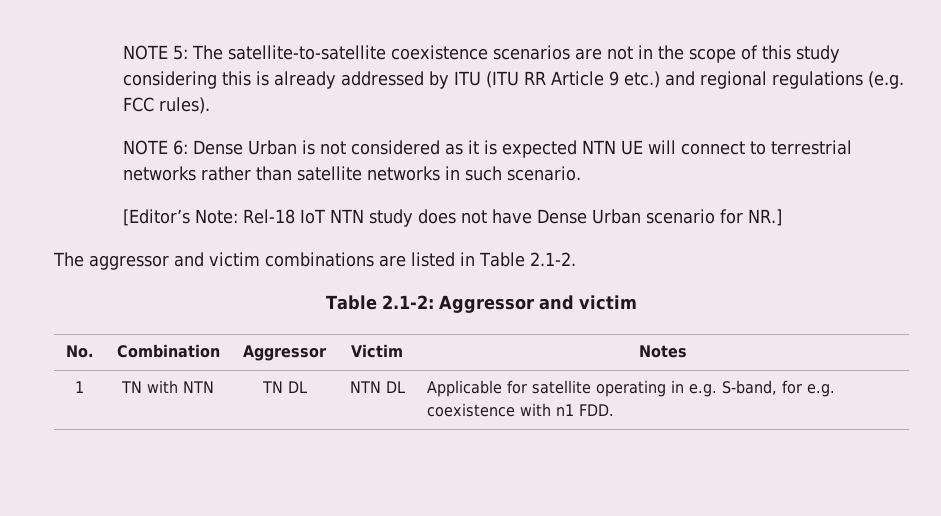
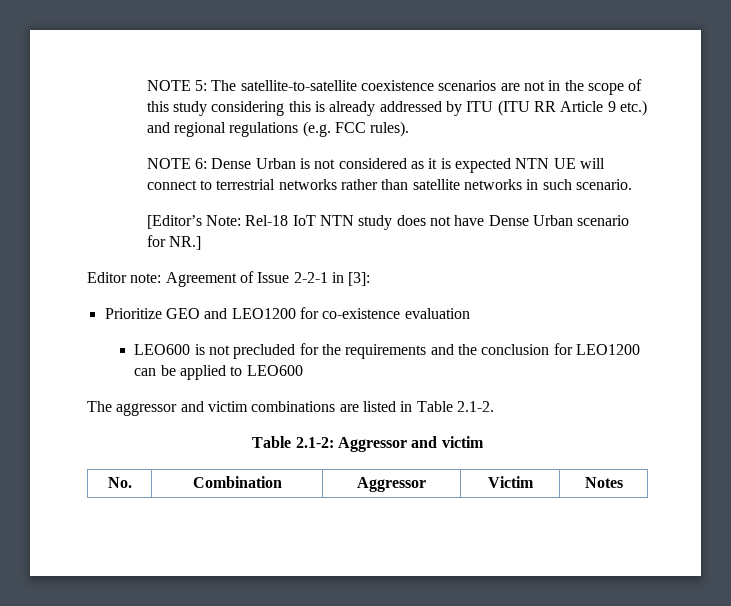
+ Editor note: Agreement of Issue 2-2-1 in [3]:
+ Prioritize GEO and LEO1200 for co-existence evaluation
+ LEO600 is not precluded for the requirements and the conclusion for LEO1200 can be applied to LEO600
- 1 | TN with NTN | TN DL | NTN DL | Applicable for satellite operating in e.g. S-band, for e.g. coexistence with n1 FDD.

